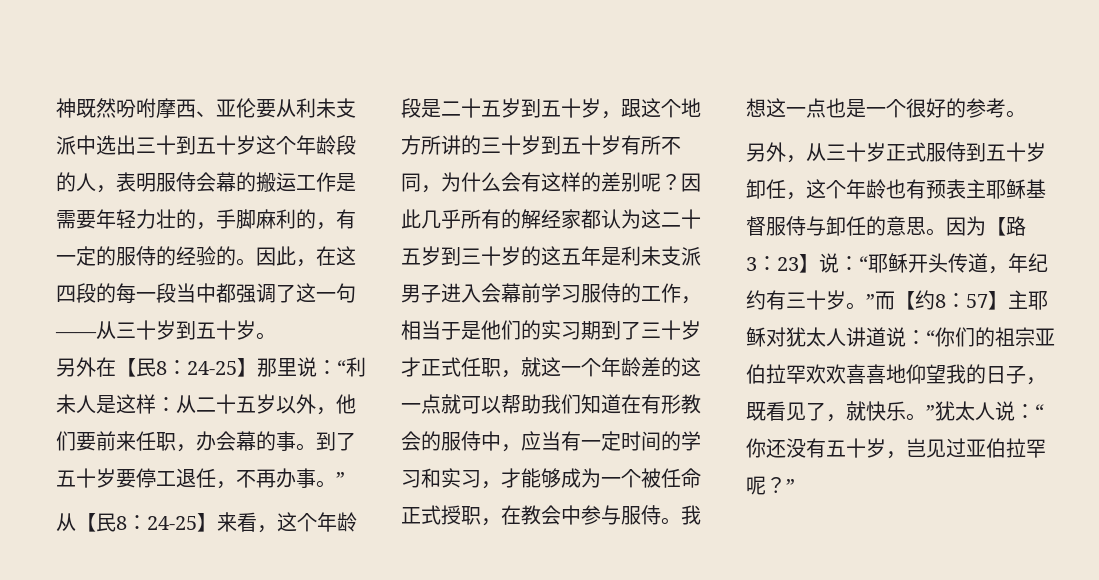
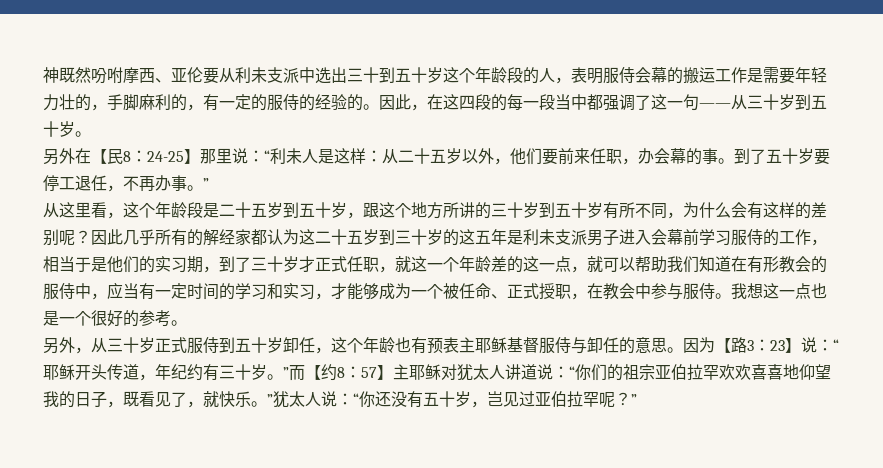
- 从【民8：24-25】来看，这个年龄段是二十五岁到五十岁，跟这个地方所讲的三十岁到五十岁有所不同，为什么会有这样的差别呢？
+ 从这里看，这个年龄段是二十五岁到五十岁，跟这个地方所讲的三十岁到五十岁有所不同，为什么会有这样的差别呢？
- 因此几乎所有的解经家都认为这二十五岁到三十岁的这五年是利未支派男子进入会幕前学习服侍的工作，相当于是他们的实习期到了三十岁才正式任职，就这一个年龄差的这一点就可以帮助我们知道在有形教会的服侍中，应当有一定时间的学习和实习，才能够成为一个被任命正式授职，在教会中参与服侍。
+ 因此几乎所有的解经家都认为这二十五岁到三十岁的这五年是利未支派男子进入会幕前学习服侍的工作，相当于是他们的实习期，到了三十岁才正式任职，就这一个年龄差的这一点，就可以帮助我们知道在有形教会的服侍中，应当有一定时间的学习和实习，才能够成为一个被任命、正式授职，在教会中参与服侍。

